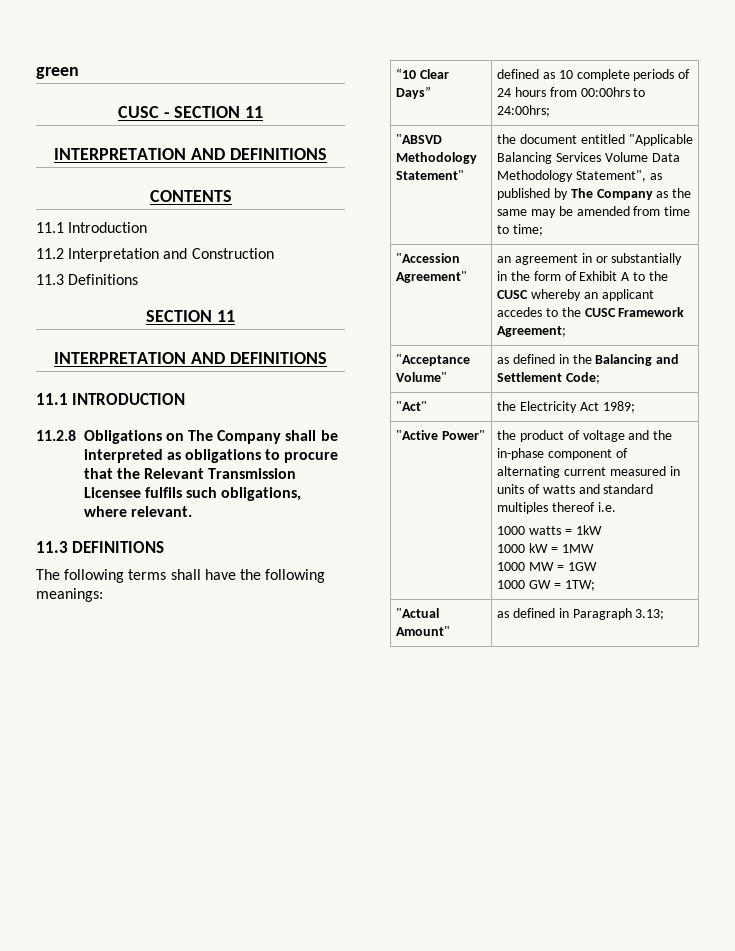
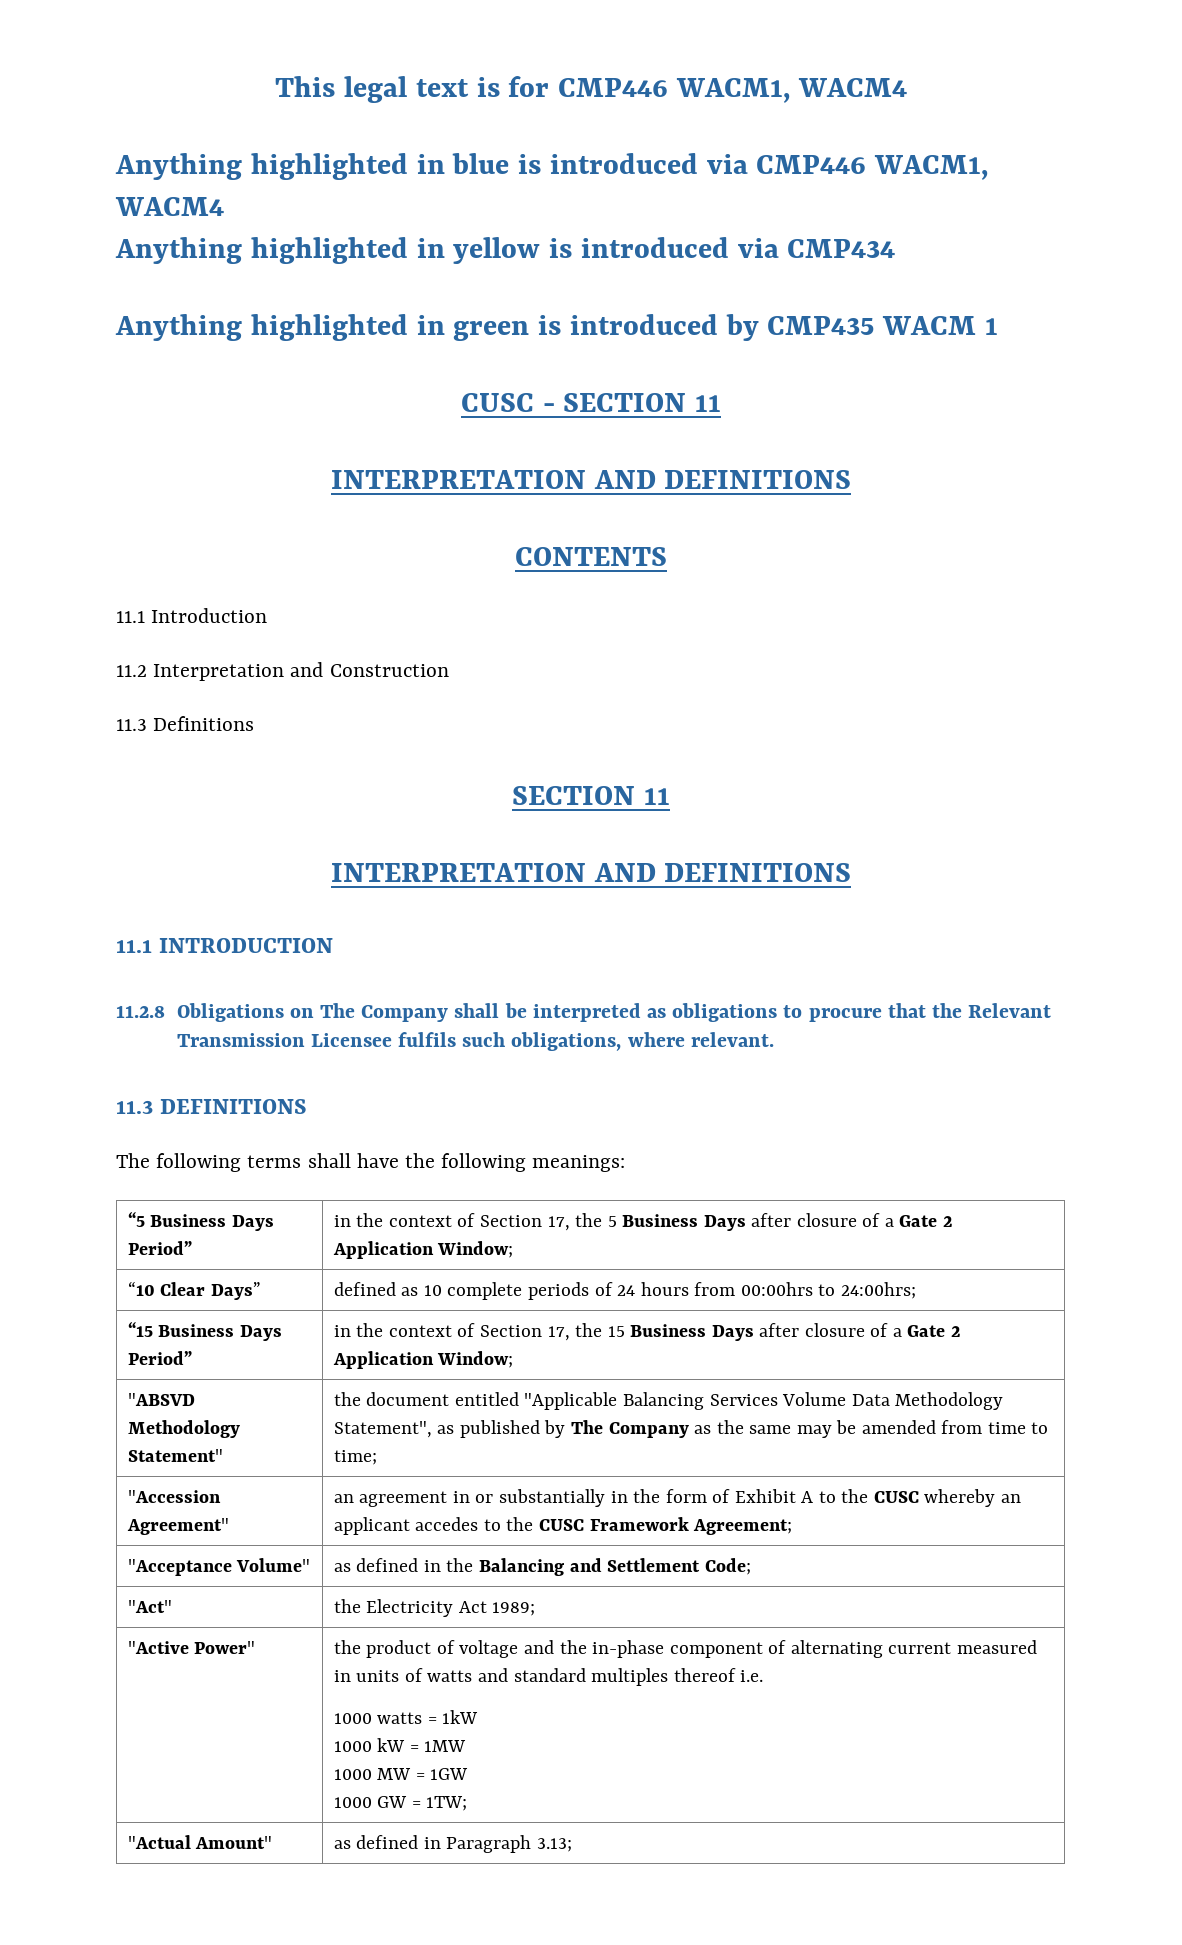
- green
+ This legal text is for CMP446 WACM1, WACM4
+ Anything highlighted in blue is introduced via CMP446 WACM1, WACM4
+ Anything highlighted in yellow is introduced via CMP434
+ Anything highlighted in green is introduced by CMP435 WACM 1
+ “5 Business Days Period” | in the context of Section 17, the 5 Business Days after closure of a Gate 2 Application Window;
+ “15 Business Days Period” | in the context of Section 17, the 15 Business Days after closure of a Gate 2 Application Window;

